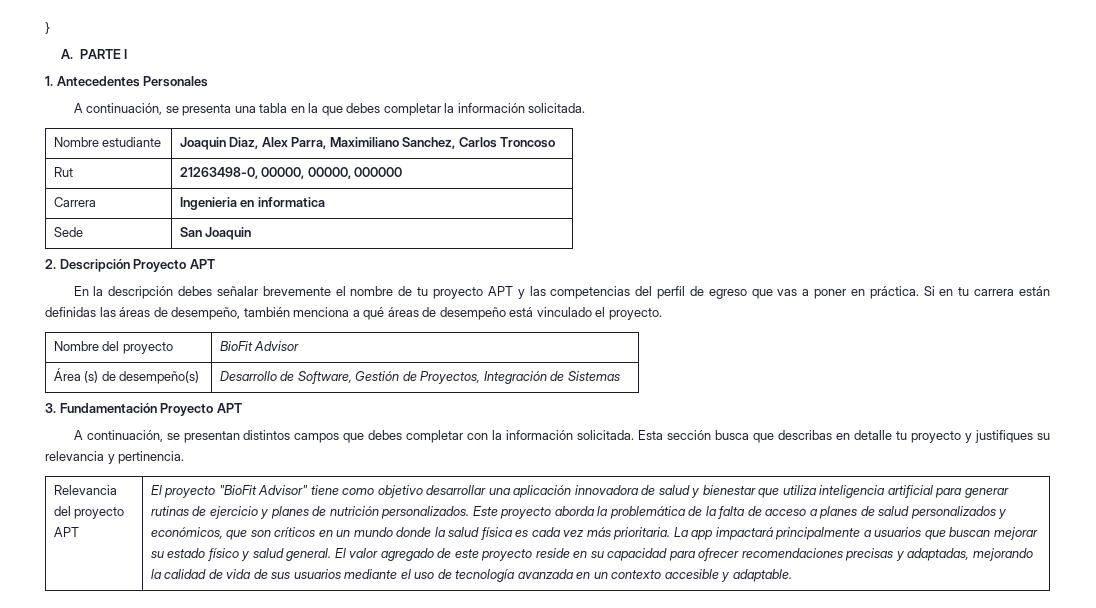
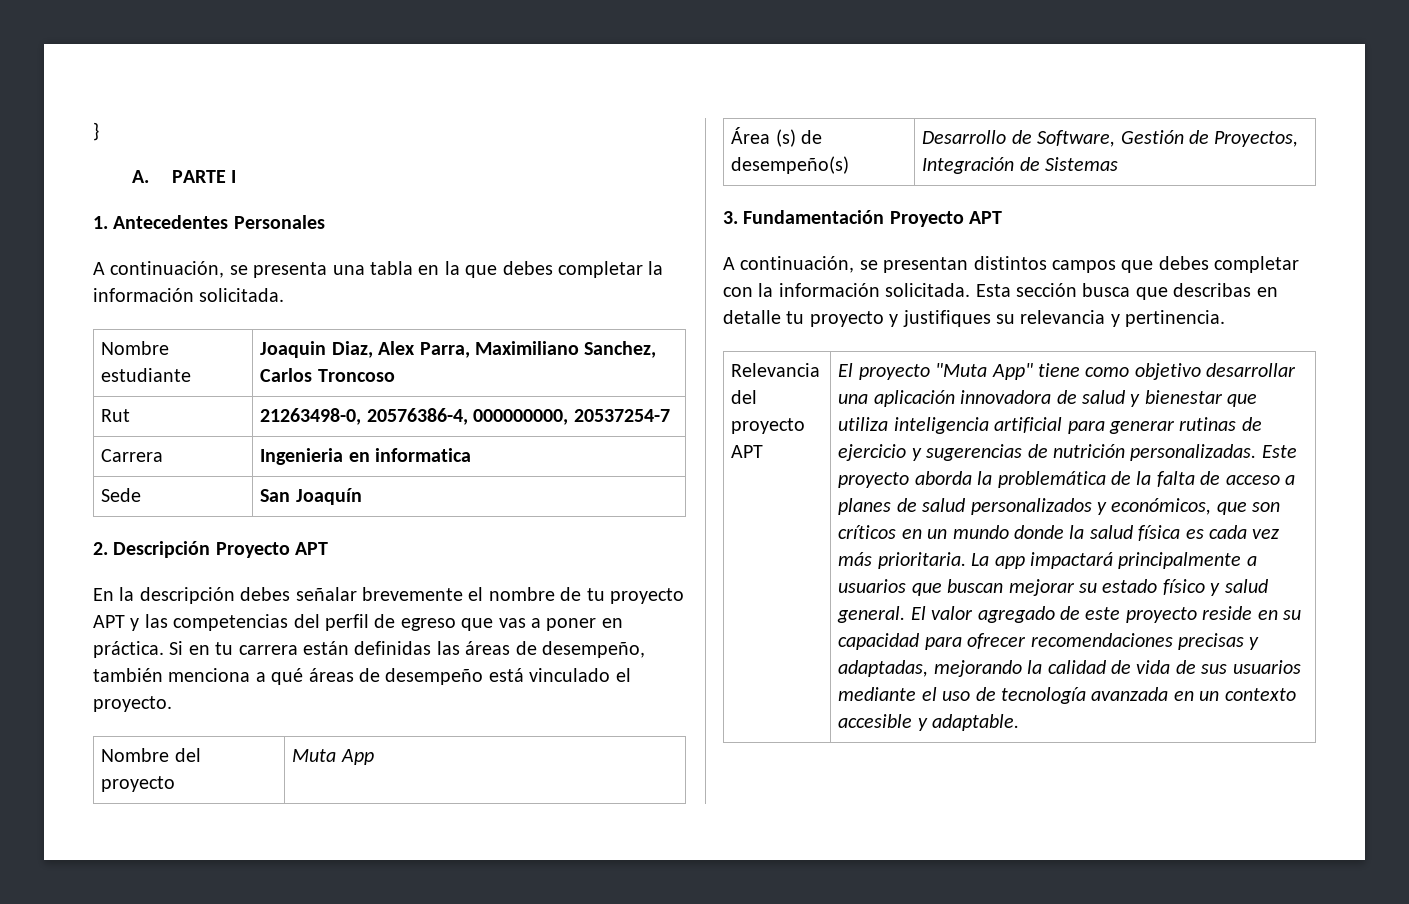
- Rut | 21263498-0, 00000, 00000, 000000
+ Rut | 21263498-0, 20576386-4, 000000000, 20537254-7
- Sede | San Joaquin
+ Sede | San Joaquín
- Nombre del proyecto | BioFit Advisor
+ Nombre del proyecto | Muta App
- El proyecto "BioFit Advisor" tiene como objetivo desarrollar una aplicación innovadora de salud y bienestar que utiliza inteligencia artificial para generar rutinas de ejercicio y planes de nutrición personalizados.
+ El proyecto "Muta App" tiene como objetivo desarrollar una aplicación innovadora de salud y bienestar que utiliza inteligencia artificial para generar rutinas de ejercicio y sugerencias de nutrición personalizadas.

